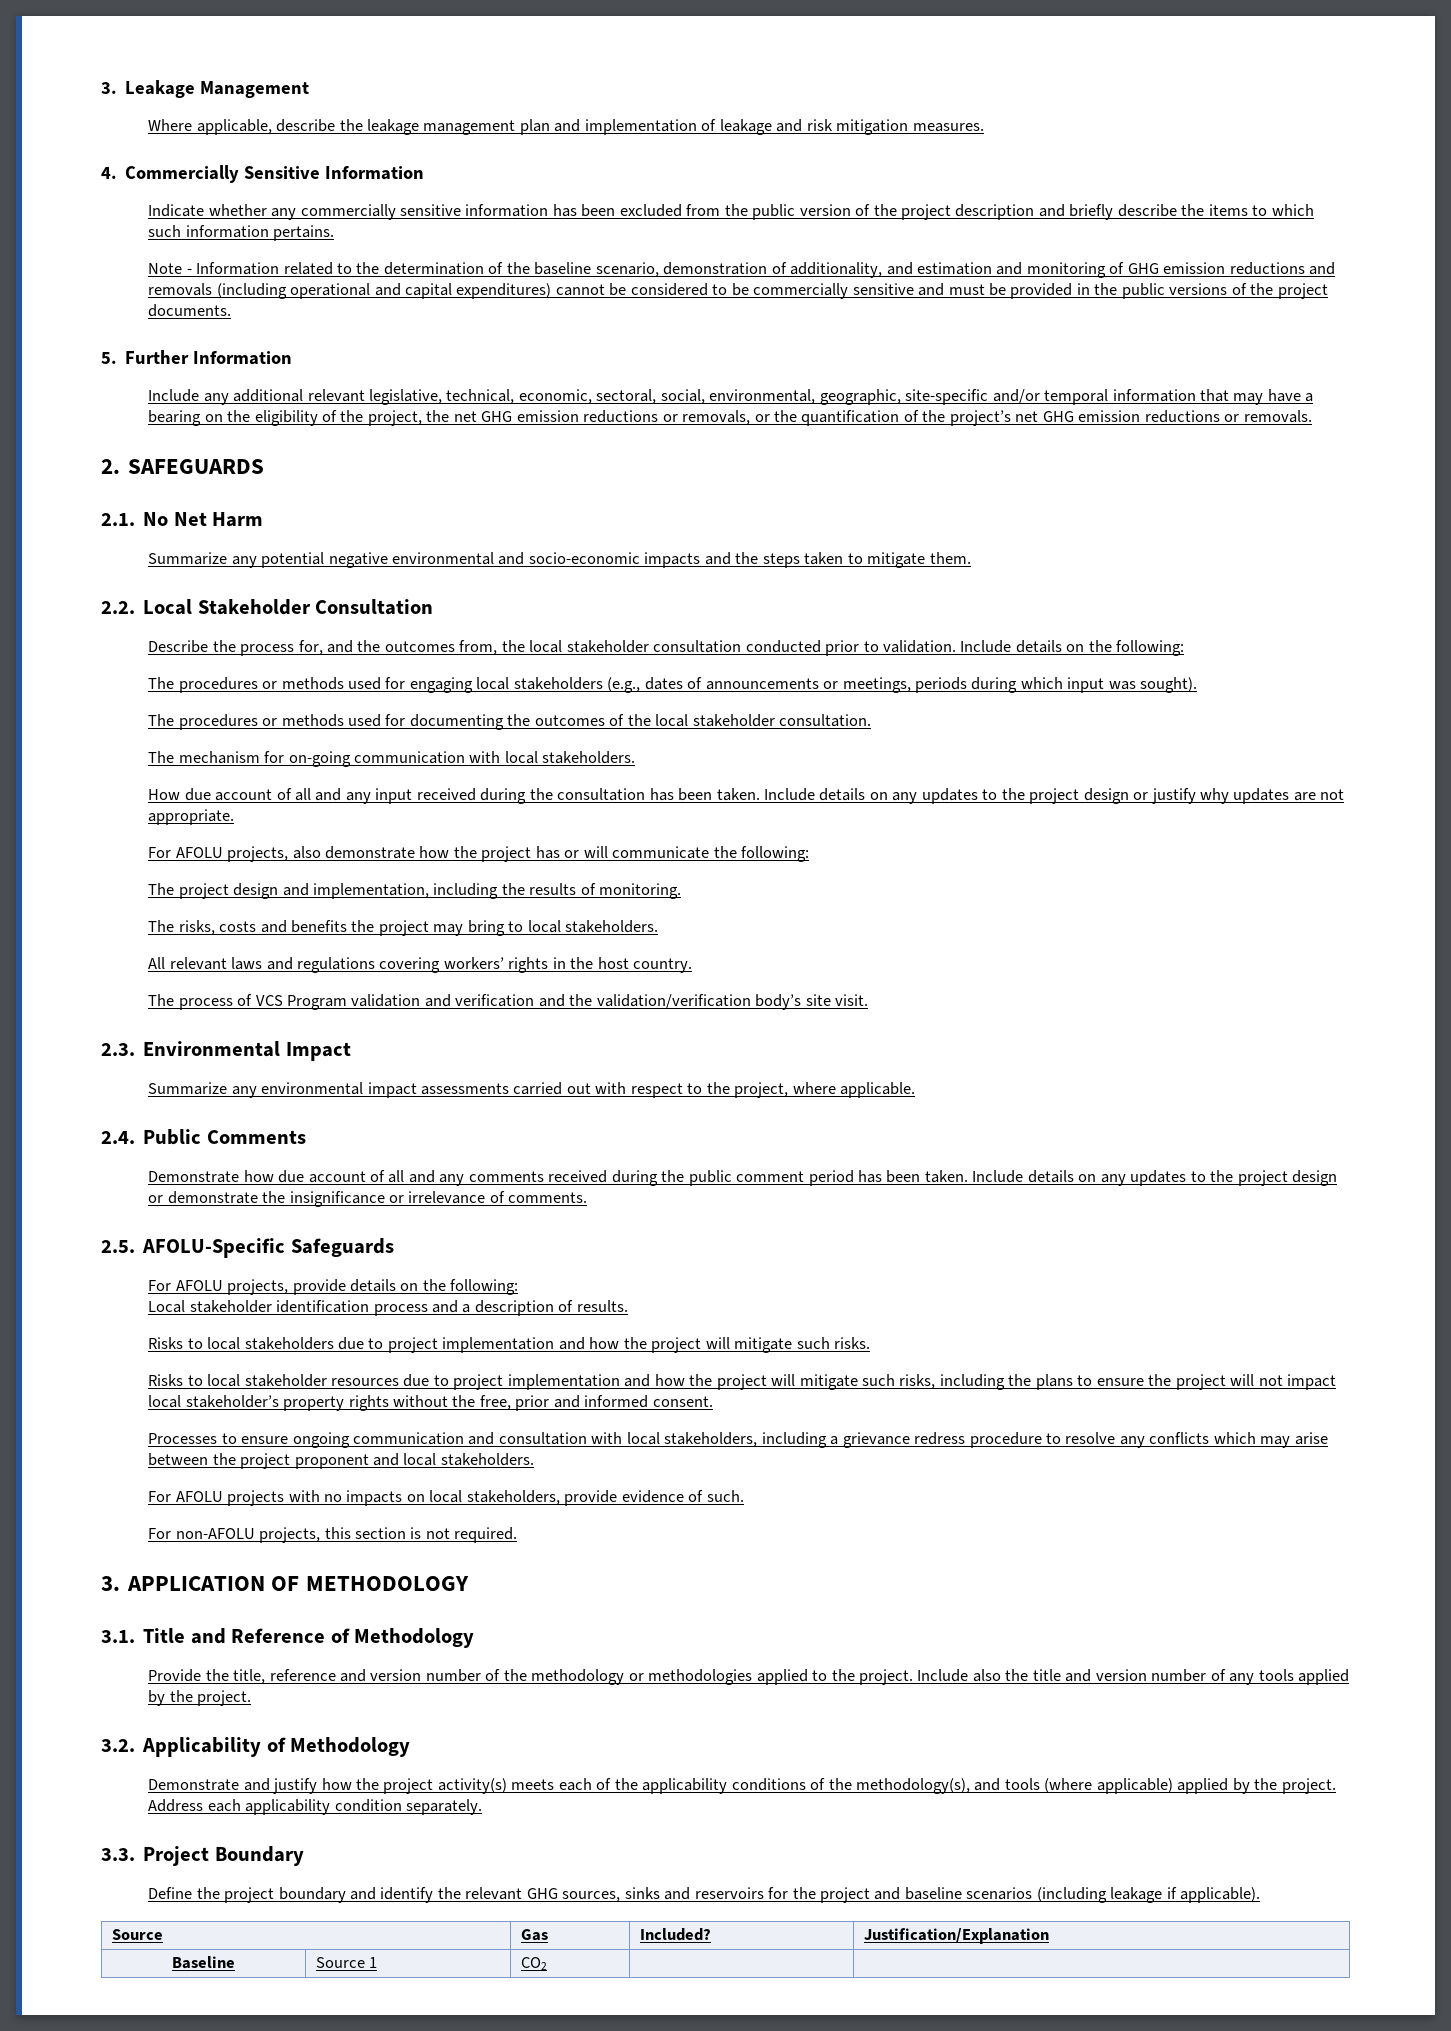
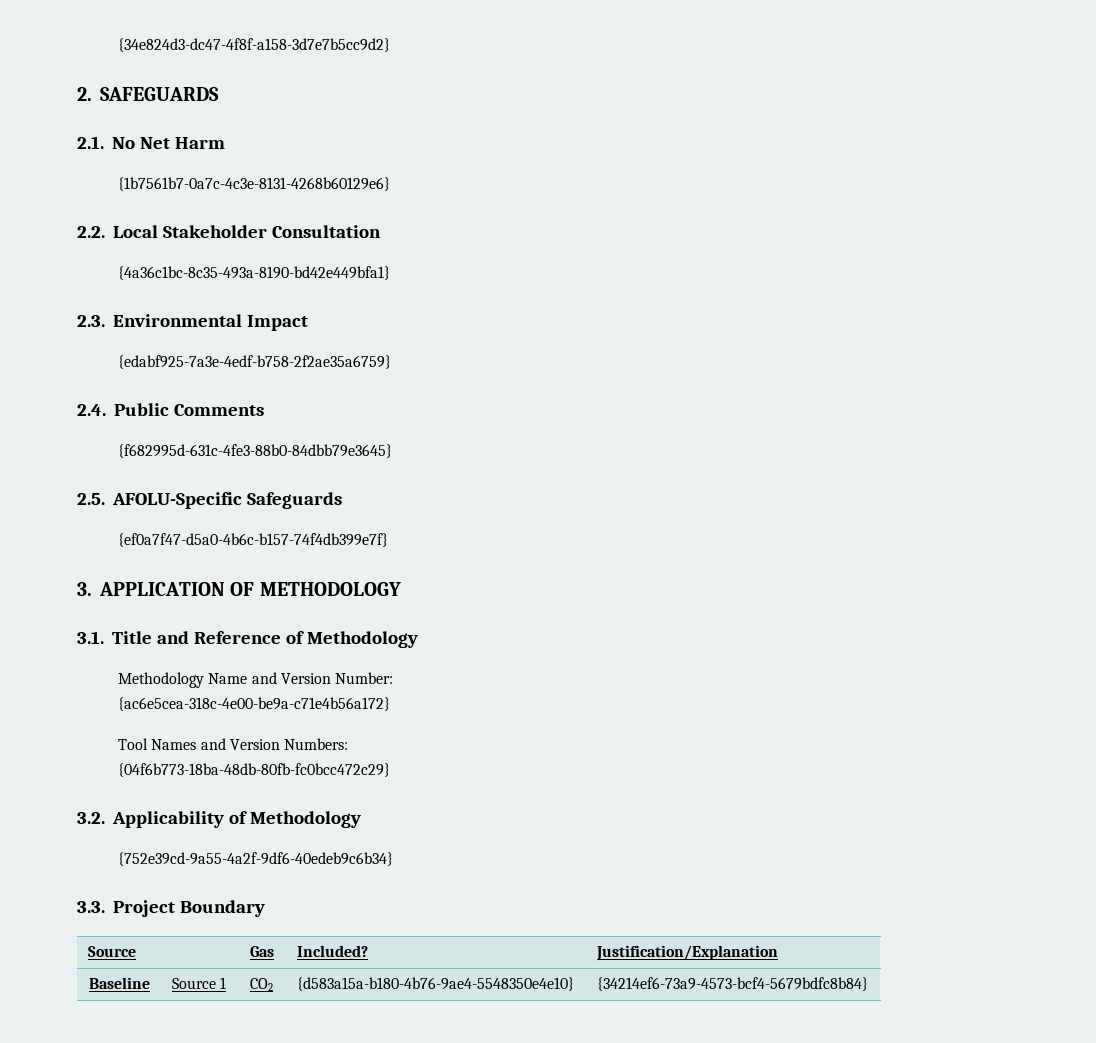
- 3. Leakage Management
- Where applicable, describe the leakage management plan and implementation of leakage and risk mitigation measures.
- 4. Commercially Sensitive Information
- Indicate whether any commercially sensitive information has been excluded from the public version of the project description and briefly describe the items to which such information pertains.
- Note - Information related to the determination of the baseline scenario, demonstration of additionality, and estimation and monitoring of GHG emission reductions and removals (including operational and capital expenditures) cannot be considered to be commercially sensitive and must be provided in the public versions of the project documents.
- 5. Further Information
- Include any additional relevant legislative, technical, economic, sectoral, social, environmental, geographic, site-specific and/or temporal information that may have a bearing on the eligibility of the project, the net GHG emission reductions or removals, or the quantification of the project’s net GHG emission reductions or removals.
+ {34e824d3-dc47-4f8f-a158-3d7e7b5cc9d2}
- Summarize any potential negative environmental and socio-economic impacts and the steps taken to mitigate them.
+ {1b7561b7-0a7c-4c3e-8131-4268b60129e6}
  2.2. Local Stakeholder Consultation
- Describe the process for, and the outcomes from, the local stakeholder consultation conducted prior to validation. Include details on the following:
- The procedures or methods used for engaging local stakeholders (e.g., dates of announcements or meetings, periods during which input was sought).
- The procedures or methods used for documenting the outcomes of the local stakeholder consultation.
- The mechanism for on-going communication with local stakeholders.
- How due account of all and any input received during the consultation has been taken. Include details on any updates to the project design or justify why updates are not appropriate.
- For AFOLU projects, also demonstrate how the project has or will communicate the following:
- The project design and implementation, including the results of monitoring.
- The risks, costs and benefits the project may bring to local stakeholders.
- All relevant laws and regulations covering workers’ rights in the host country.
- The process of VCS Program validation and verification and the validation/verification body’s site visit.
+ {4a36c1bc-8c35-493a-8190-bd42e449bfa1}
  2.3. Environmental Impact
- Summarize any environmental impact assessments carried out with respect to the project, where applicable.
+ {edabf925-7a3e-4edf-b758-2f2ae35a6759}
  2.4. Public Comments
- Demonstrate how due account of all and any comments received during the public comment period has been taken. Include details on any updates to the project design or demonstrate the insignificance or irrelevance of comments.
+ {f682995d-631c-4fe3-88b0-84dbb79e3645}
  2.5. AFOLU-Specific Safeguards
- For AFOLU projects, provide details on the following:
- Local stakeholder identification process and a description of results.
- Risks to local stakeholders due to project implementation and how the project will mitigate such risks.
- Risks to local stakeholder resources due to project implementation and how the project will mitigate such risks, including the plans to ensure the project will not impact local stakeholder’s property rights without the free, prior and informed consent.
- Processes to ensure ongoing communication and consultation with local stakeholders, including a grievance redress procedure to resolve any conflicts which may arise between the project proponent and local stakeholders.
- For AFOLU projects with no impacts on local stakeholders, provide evidence of such.
- For non-AFOLU projects, this section is not required.
+ {ef0a7f47-d5a0-4b6c-b157-74f4db399e7f}
- Provide the title, reference and version number of the methodology or methodologies applied to the project. Include also the title and version number of any tools applied by the project.
+ Methodology Name and Version Number:
+ {ac6e5cea-318c-4e00-be9a-c71e4b56a172}
+ Tool Names and Version Numbers:
+ {04f6b773-18ba-48db-80fb-fc0bcc472c29}
  3.2. Applicability of Methodology
- Demonstrate and justify how the project activity(s) meets each of the applicability conditions of the methodology(s), and tools (where applicable) applied by the project. Address each applicability condition separately.
+ {752e39cd-9a55-4a2f-9df6-40edeb9c6b34}
  3.3. Project Boundary
- Define the project boundary and identify the relevant GHG sources, sinks and reservoirs for the project and baseline scenarios (including leakage if applicable).
- Baseline | Source 1 | CO2 | |
+ Baseline | Source 1 | CO2 | {d583a15a-b180-4b76-9ae4-5548350e4e10} | {34214ef6-73a9-4573-bcf4-5679bdfc8b84}

